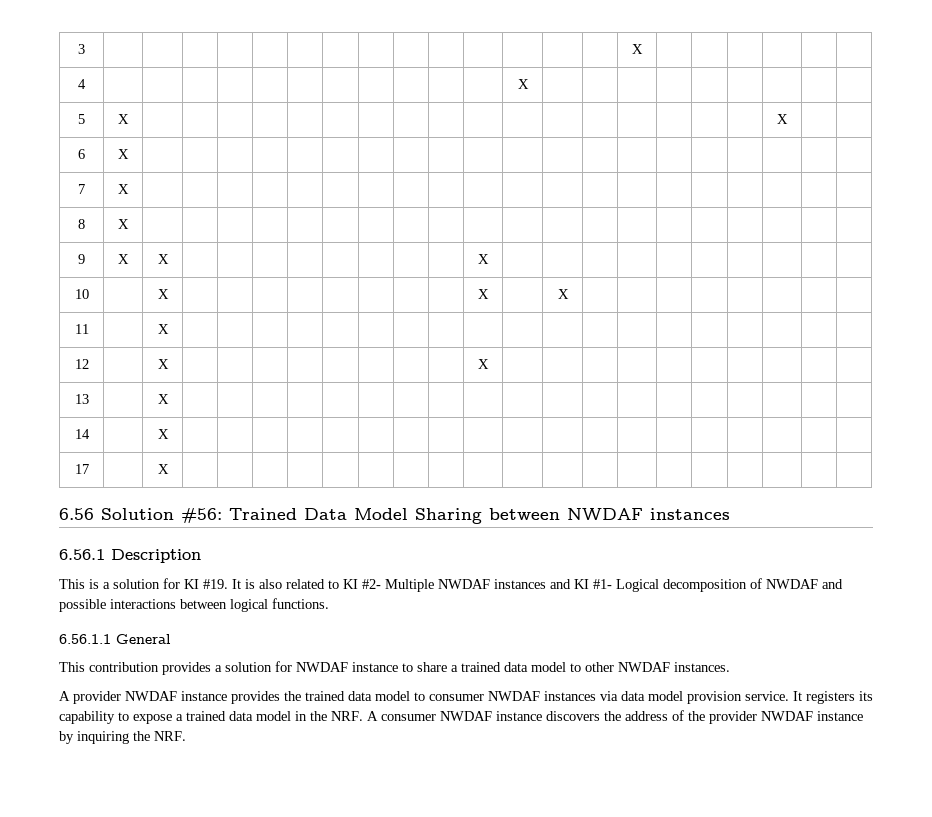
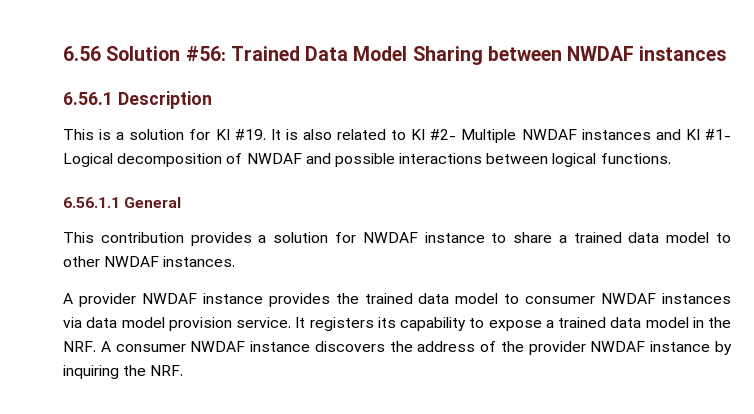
- 3 | | | | | | | | | | | | | | | X | | | | | |
- 4 | | | | | | | | | | | | X | | | | | | | | |
- 5 | X | | | | | | | | | | | | | | | | | | X | |
- 6 | X | | | | | | | | | | | | | | | | | | | |
- 7 | X | | | | | | | | | | | | | | | | | | | |
- 8 | X | | | | | | | | | | | | | | | | | | | |
- 9 | X | X | | | | | | | | | X | | | | | | | | | |
- 10 | | X | | | | | | | | | X | | X | | | | | | | |
- 11 | | X | | | | | | | | | | | | | | | | | | |
- 12 | | X | | | | | | | | | X | | | | | | | | | |
- 13 | | X | | | | | | | | | | | | | | | | | | |
- 14 | | X | | | | | | | | | | | | | | | | | | |
- 17 | | X | | | | | | | | | | | | | | | | | | |

